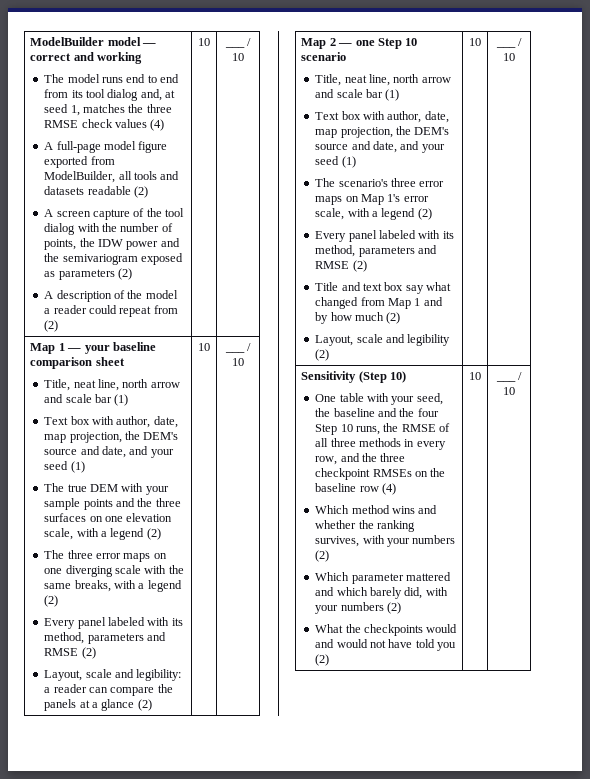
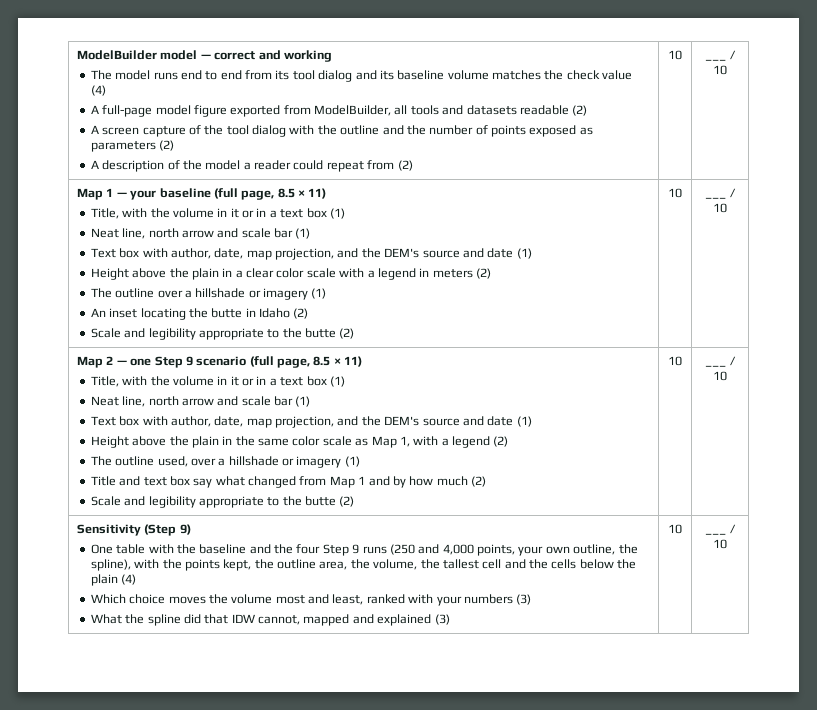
- The model runs end to end from its tool dialog and, at seed 1, matches the three RMSE check values (4)
+ The model runs end to end from its tool dialog and its baseline volume matches the check value (4)
- A screen capture of the tool dialog with the number of points, the IDW power and the semivariogram exposed as parameters (2)
+ A screen capture of the tool dialog with the outline and the number of points exposed as parameters (2)
- Map 1 — your baseline comparison sheet
- Title, neat line, north arrow and scale bar (1)
- Text box with author, date, map projection, the DEM's source and date, and your seed (1)
- The true DEM with your sample points and the three surfaces on one elevation scale, with a legend (2)
- The three error maps on one diverging scale with the same breaks, with a legend (2)
- Every panel labeled with its method, parameters and RMSE (2)
- Layout, scale and legibility: a reader can compare the panels at a glance (2)
+ Map 1 — your baseline (full page, 8.5 × 11)
+ Title, with the volume in it or in a text box (1)
+ Neat line, north arrow and scale bar (1)
+ Text box with author, date, map projection, and the DEM's source and date (1)
+ Height above the plain in a clear color scale with a legend in meters (2)
+ The outline over a hillshade or imagery (1)
+ An inset locating the butte in Idaho (2)
+ Scale and legibility appropriate to the butte (2)
- Map 2 — one Step 10 scenario
- Title, neat line, north arrow and scale bar (1)
- Text box with author, date, map projection, the DEM's source and date, and your seed (1)
- The scenario's three error maps on Map 1's error scale, with a legend (2)
- Every panel labeled with its method, parameters and RMSE (2)
+ Map 2 — one Step 9 scenario (full page, 8.5 × 11)
+ Title, with the volume in it or in a text box (1)
+ Neat line, north arrow and scale bar (1)
+ Text box with author, date, map projection, and the DEM's source and date (1)
+ Height above the plain in the same color scale as Map 1, with a legend (2)
+ The outline used, over a hillshade or imagery (1)
  Title and text box say what changed from Map 1 and by how much (2)
- Layout, scale and legibility (2)
+ Scale and legibility appropriate to the butte (2)
- Sensitivity (Step 10)
+ Sensitivity (Step 9)
- One table with your seed, the baseline and the four Step 10 runs, the RMSE of all three methods in every row, and the three checkpoint RMSEs on the baseline row (4)
- Which method wins and whether the ranking survives, with your numbers (2)
- Which parameter mattered and which barely did, with your numbers (2)
- What the checkpoints would and would not have told you (2)
+ One table with the baseline and the four Step 9 runs (250 and 4,000 points, your own outline, the spline), with the points kept, the outline area, the volume, the tallest cell and the cells below the plain (4)
+ Which choice moves the volume most and least, ranked with your numbers (3)
+ What the spline did that IDW cannot, mapped and explained (3)

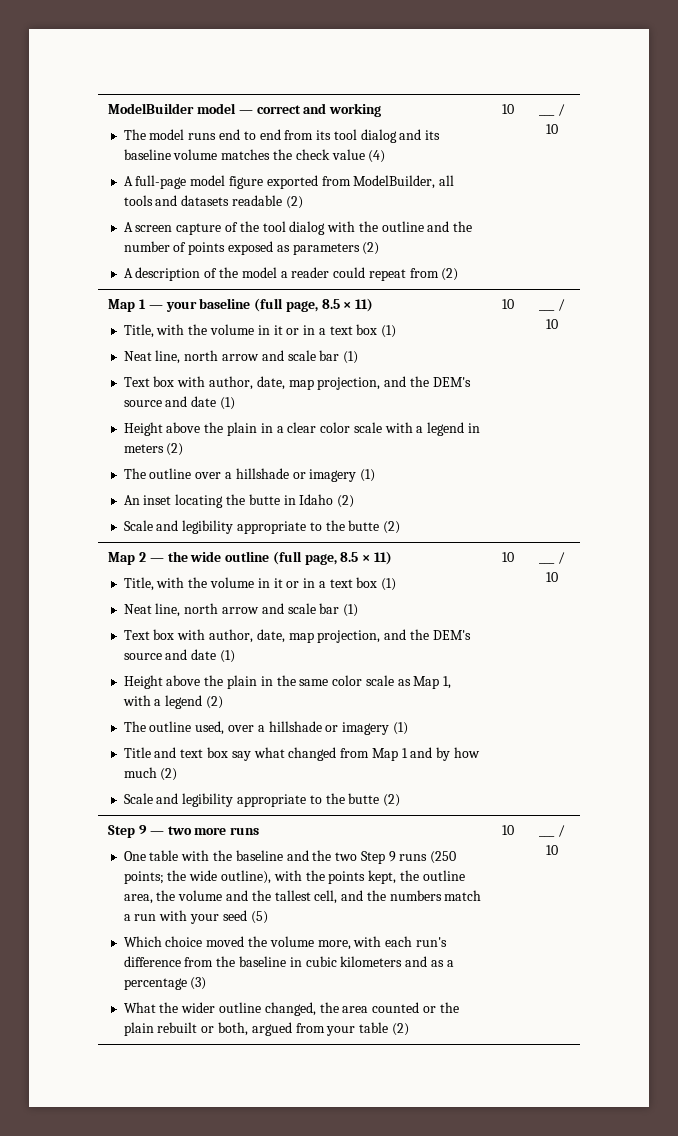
- Map 2 — one Step 9 scenario (full page, 8.5 × 11)
+ Map 2 — the wide outline (full page, 8.5 × 11)
- Sensitivity (Step 9)
+ Step 9 — two more runs
- One table with the baseline and the four Step 9 runs (250 and 4,000 points, your own outline, the spline), with the points kept, the outline area, the volume, the tallest cell and the cells below the plain (4)
+ One table with the baseline and the two Step 9 runs (250 points; the wide outline), with the points kept, the outline area, the volume and the tallest cell, and the numbers match a run with your seed (5)
- Which choice moves the volume most and least, ranked with your numbers (3)
- What the spline did that IDW cannot, mapped and explained (3)
+ Which choice moved the volume more, with each run's difference from the baseline in cubic kilometers and as a percentage (3)
+ What the wider outline changed, the area counted or the plain rebuilt or both, argued from your table (2)

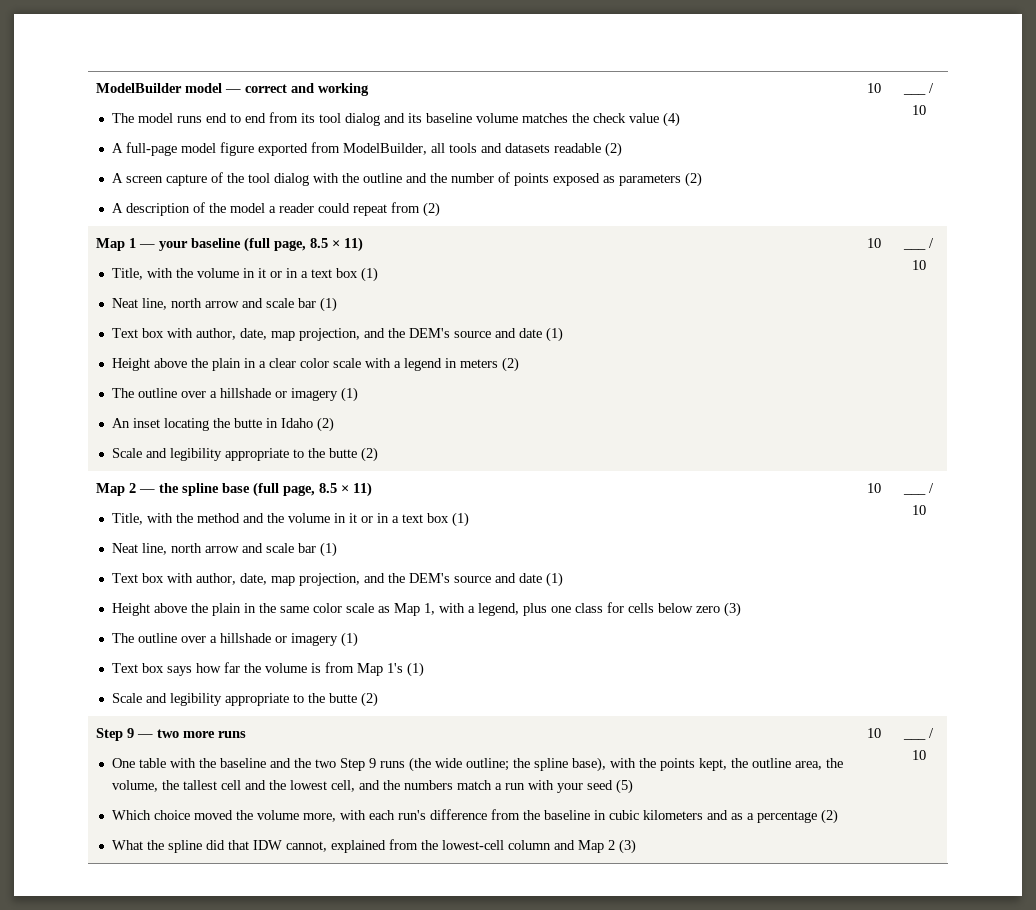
- Map 2 — the wide outline (full page, 8.5 × 11)
- Title, with the volume in it or in a text box (1)
+ Map 2 — the spline base (full page, 8.5 × 11)
+ Title, with the method and the volume in it or in a text box (1)
- Height above the plain in the same color scale as Map 1, with a legend (2)
- The outline used, over a hillshade or imagery (1)
- Title and text box say what changed from Map 1 and by how much (2)
+ Height above the plain in the same color scale as Map 1, with a legend, plus one class for cells below zero (3)
+ The outline over a hillshade or imagery (1)
+ Text box says how far the volume is from Map 1's (1)
- One table with the baseline and the two Step 9 runs (250 points; the wide outline), with the points kept, the outline area, the volume and the tallest cell, and the numbers match a run with your seed (5)
+ One table with the baseline and the two Step 9 runs (the wide outline; the spline base), with the points kept, the outline area, the volume, the tallest cell and the lowest cell, and the numbers match a run with your seed (5)
- Which choice moved the volume more, with each run's difference from the baseline in cubic kilometers and as a percentage (3)
+ Which choice moved the volume more, with each run's difference from the baseline in cubic kilometers and as a percentage (2)
- What the wider outline changed, the area counted or the plain rebuilt or both, argued from your table (2)
+ What the spline did that IDW cannot, explained from the lowest-cell column and Map 2 (3)

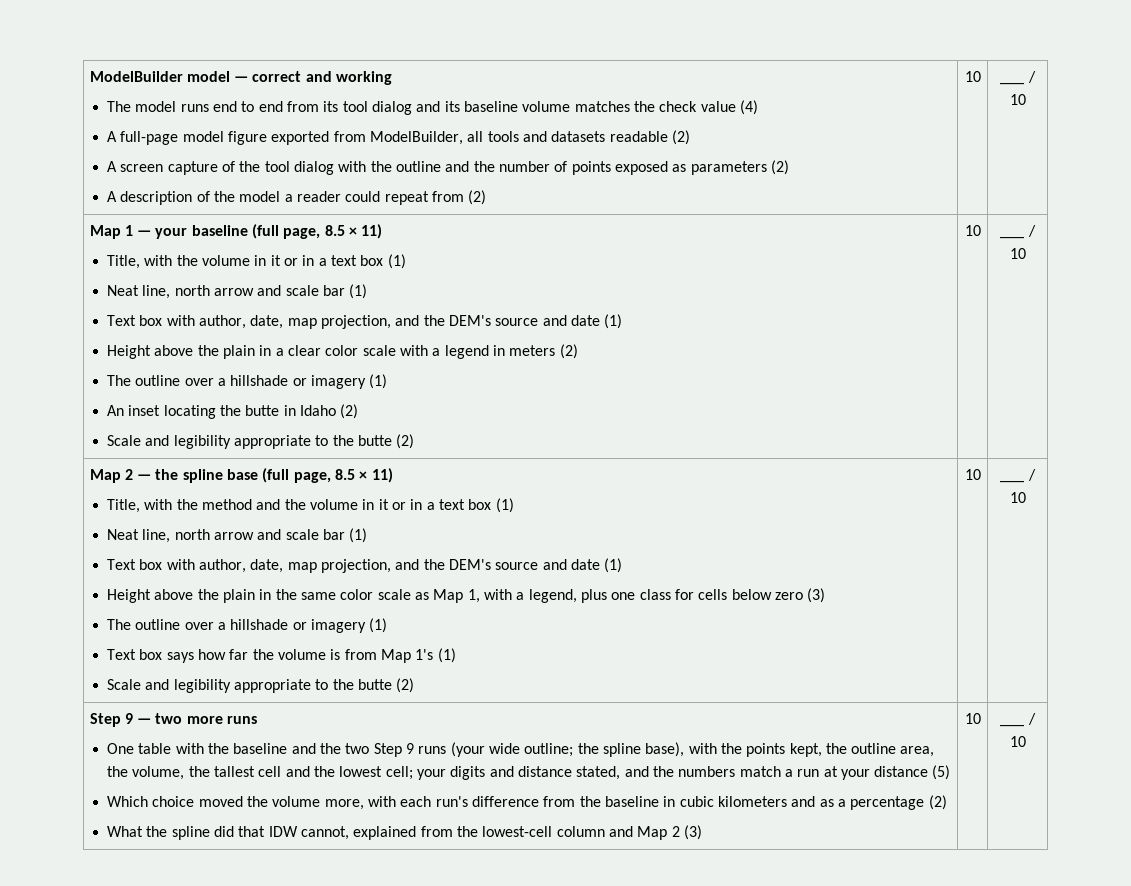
- One table with the baseline and the two Step 9 runs (the wide outline; the spline base), with the points kept, the outline area, the volume, the tallest cell and the lowest cell, and the numbers match a run with your seed (5)
+ One table with the baseline and the two Step 9 runs (your wide outline; the spline base), with the points kept, the outline area, the volume, the tallest cell and the lowest cell; your digits and distance stated, and the numbers match a run at your distance (5)

